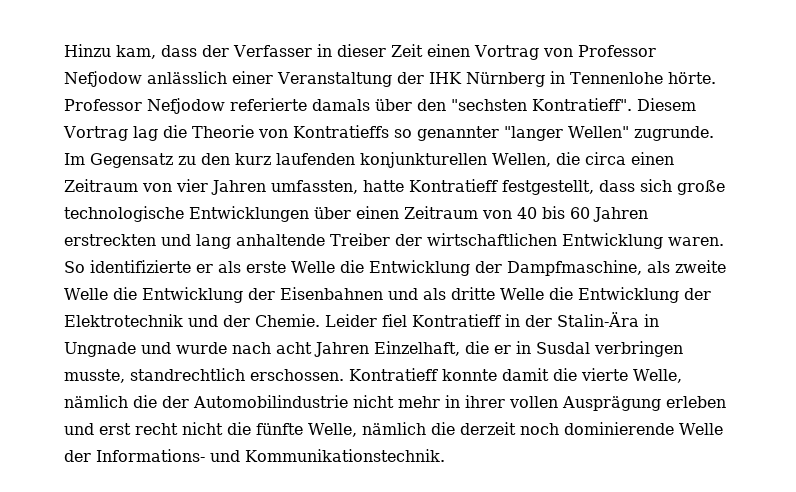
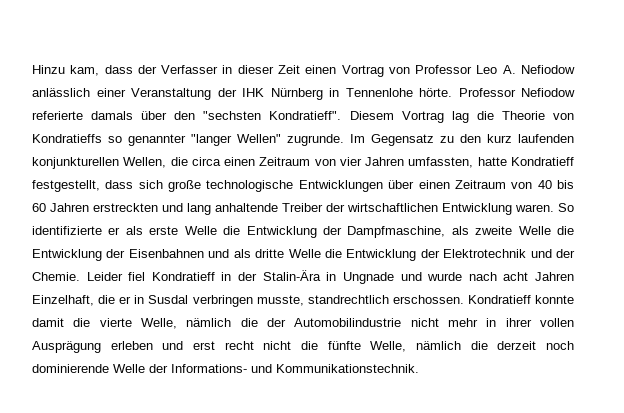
- Hinzu kam, dass der Verfasser in dieser Zeit einen Vortrag von Professor Nefjodow anlässlich einer Veranstaltung der IHK Nürnberg in Tennenlohe hörte.
+ Hinzu kam, dass der Verfasser in dieser Zeit einen Vortrag von Professor Leo A. Nefiodow anlässlich einer Veranstaltung der IHK Nürnberg in Tennenlohe hörte.
- Professor Nefjodow referierte damals über den "sechsten Kontratieff".
+ Professor Nefiodow referierte damals über den "sechsten Kondratieff".
- Diesem Vortrag lag die Theorie von Kontratieffs so genannter "langer Wellen" zugrunde.
+ Diesem Vortrag lag die Theorie von Kondratieffs so genannter "langer Wellen" zugrunde.
- Im Gegensatz zu den kurz laufenden konjunkturellen Wellen, die circa einen Zeitraum von vier Jahren umfassten, hatte Kontratieff festgestellt, dass sich große technologische Entwicklungen über einen Zeitraum von 40 bis 60 Jahren erstreckten und lang anhaltende Treiber der wirtschaftlichen Entwicklung waren.
+ Im Gegensatz zu den kurz laufenden konjunkturellen Wellen, die circa einen Zeitraum von vier Jahren umfassten, hatte Kondratieff festgestellt, dass sich große technologische Entwicklungen über einen Zeitraum von 40 bis 60 Jahren erstreckten und lang anhaltende Treiber der wirtschaftlichen Entwicklung waren.
- Leider fiel Kontratieff in der Stalin-Ära in Ungnade und wurde nach acht Jahren Einzelhaft, die er in Susdal verbringen musste, standrechtlich erschossen.
+ Leider fiel Kondratieff in der Stalin-Ära in Ungnade und wurde nach acht Jahren Einzelhaft, die er in Susdal verbringen musste, standrechtlich erschossen.
- Kontratieff konnte damit die vierte Welle, nämlich die der Automobilindustrie nicht mehr in ihrer vollen Ausprägung erleben und erst recht nicht die fünfte Welle, nämlich die derzeit noch dominierende Welle der Informations- und Kommunikationstechnik.
+ Kondratieff konnte damit die vierte Welle, nämlich die der Automobilindustrie nicht mehr in ihrer vollen Ausprägung erleben und erst recht nicht die fünfte Welle, nämlich die derzeit noch dominierende Welle der Informations- und Kommunikationstechnik.

